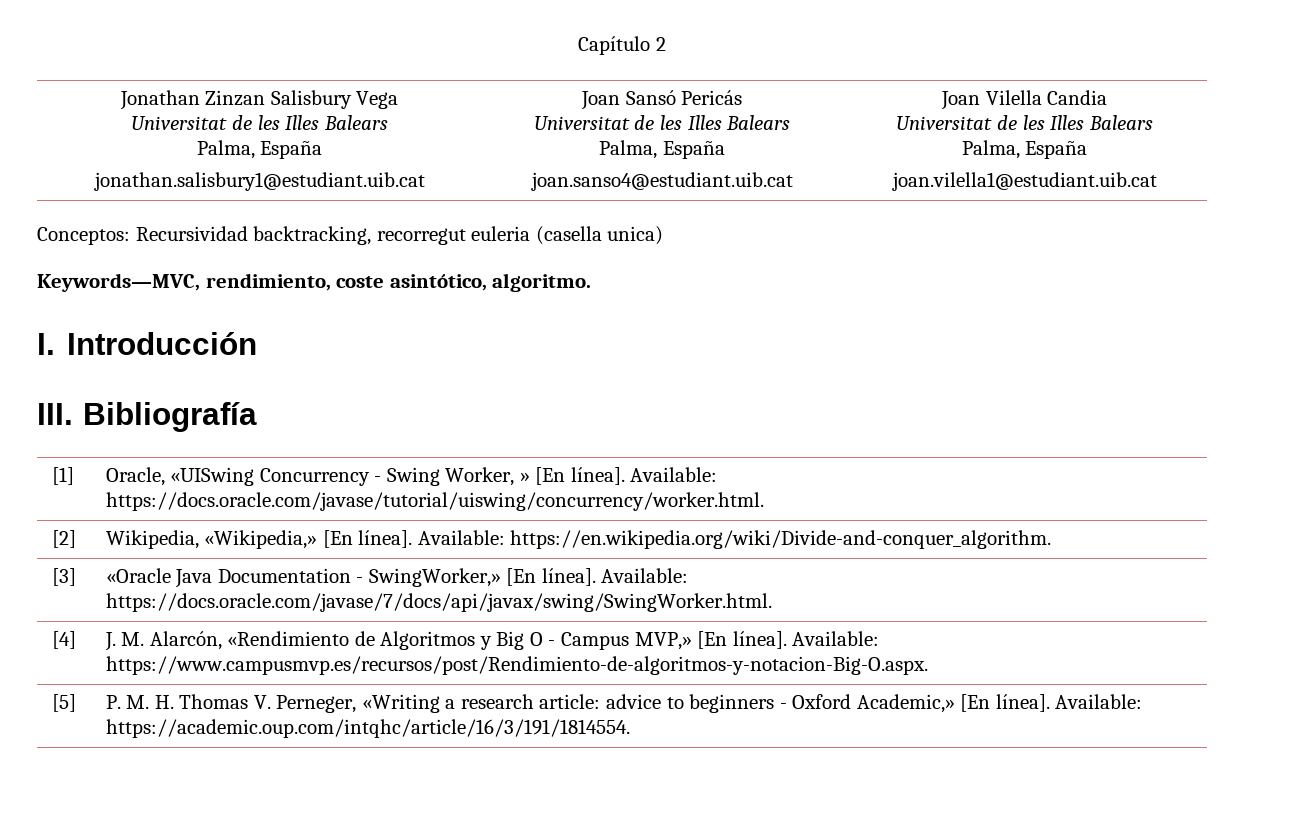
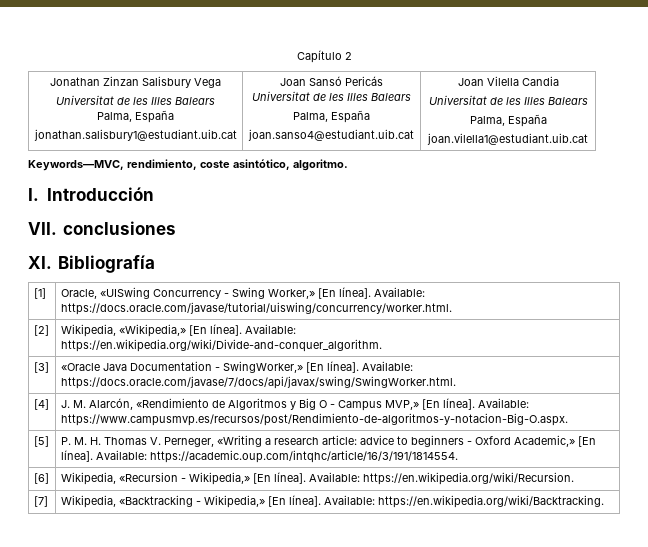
- Conceptos: Recursividad backtracking, recorregut euleria (casella unica)
- III. Bibliografía
+ VII. conclusiones
+ XI. Bibliografía
- [1] | Oracle, «UISwing Concurrency - Swing Worker, » [En línea]. Available: https://docs.oracle.com/javase/tutorial/uiswing/concurrency/worker.html.
+ [1] | Oracle, «UISwing Concurrency - Swing Worker,» [En línea]. Available: https://docs.oracle.com/javase/tutorial/uiswing/concurrency/worker.html.
+ [6] | Wikipedia, «Recursion - Wikipedia,» [En línea]. Available: https://en.wikipedia.org/wiki/Recursion.
+ [7] | Wikipedia, «Backtracking - Wikipedia,» [En línea]. Available: https://en.wikipedia.org/wiki/Backtracking.

